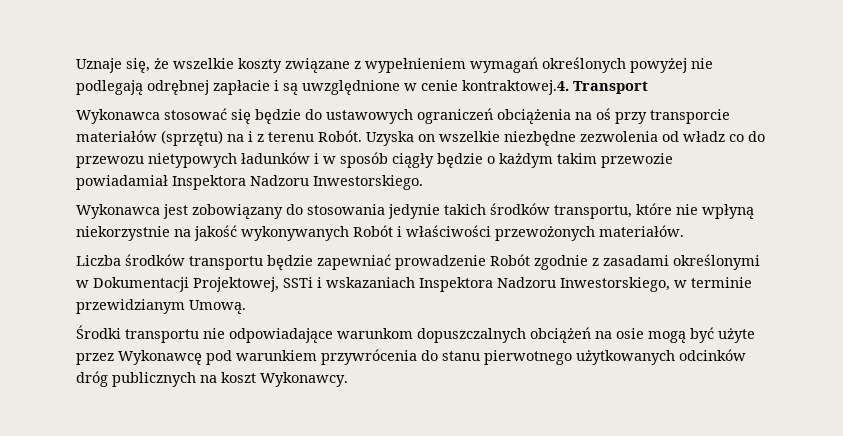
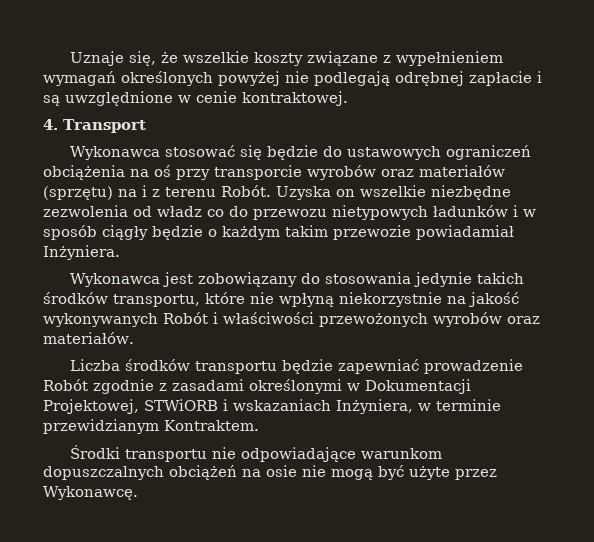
- Uznaje się, że wszelkie koszty związane z wypełnieniem wymagań określonych powyżej nie podlegają odrębnej zapłacie i są uwzględnione w cenie kontraktowej.4. Transport
+ Uznaje się, że wszelkie koszty związane z wypełnieniem wymagań określonych powyżej nie podlegają odrębnej zapłacie i są uwzględnione w cenie kontraktowej.
+ 4. Transport
- Wykonawca stosować się będzie do ustawowych ograniczeń obciążenia na oś przy transporcie materiałów (sprzętu) na i z terenu Robót.
+ Wykonawca stosować się będzie do ustawowych ograniczeń obciążenia na oś przy transporcie wyrobów oraz materiałów (sprzętu) na i z terenu Robót.
- Uzyska on wszelkie niezbędne zezwolenia od władz co do przewozu nietypowych ładunków i w sposób ciągły będzie o każdym takim przewozie powiadamiał Inspektora Nadzoru Inwestorskiego.
+ Uzyska on wszelkie niezbędne zezwolenia od władz co do przewozu nietypowych ładunków i w sposób ciągły będzie o każdym takim przewozie powiadamiał Inżyniera.
- Wykonawca jest zobowiązany do stosowania jedynie takich środków transportu, które nie wpłyną niekorzystnie na jakość wykonywanych Robót i właściwości przewożonych materiałów.
+ Wykonawca jest zobowiązany do stosowania jedynie takich środków transportu, które nie wpłyną niekorzystnie na jakość wykonywanych Robót i właściwości przewożonych wyrobów oraz materiałów.
- Liczba środków transportu będzie zapewniać prowadzenie Robót zgodnie z zasadami określonymi w Dokumentacji Projektowej, SSTi i wskazaniach Inspektora Nadzoru Inwestorskiego, w terminie przewidzianym Umową.
+ Liczba środków transportu będzie zapewniać prowadzenie Robót zgodnie z zasadami określonymi w Dokumentacji Projektowej, STWiORB i wskazaniach Inżyniera, w terminie przewidzianym Kontraktem.
- Środki transportu nie odpowiadające warunkom dopuszczalnych obciążeń na osie mogą być użyte przez Wykonawcę pod warunkiem przywrócenia do stanu pierwotnego użytkowanych odcinków dróg publicznych na koszt Wykonawcy.
+ Środki transportu nie odpowiadające warunkom dopuszczalnych obciążeń na osie nie mogą być użyte przez Wykonawcę.

